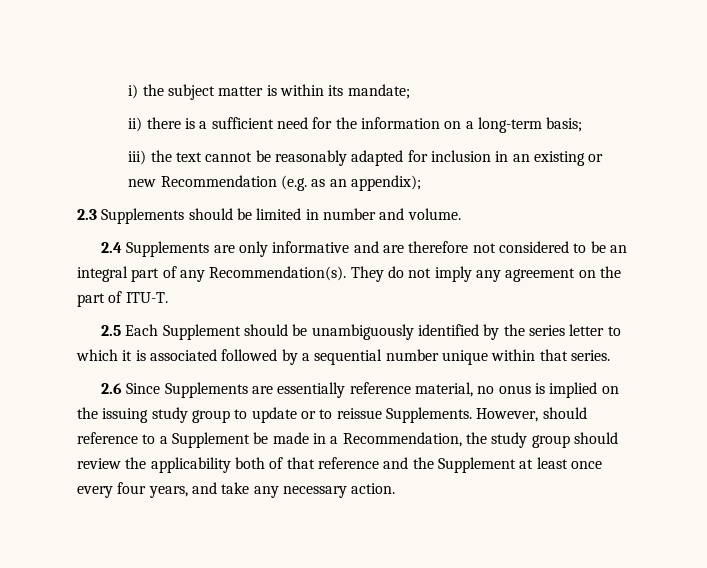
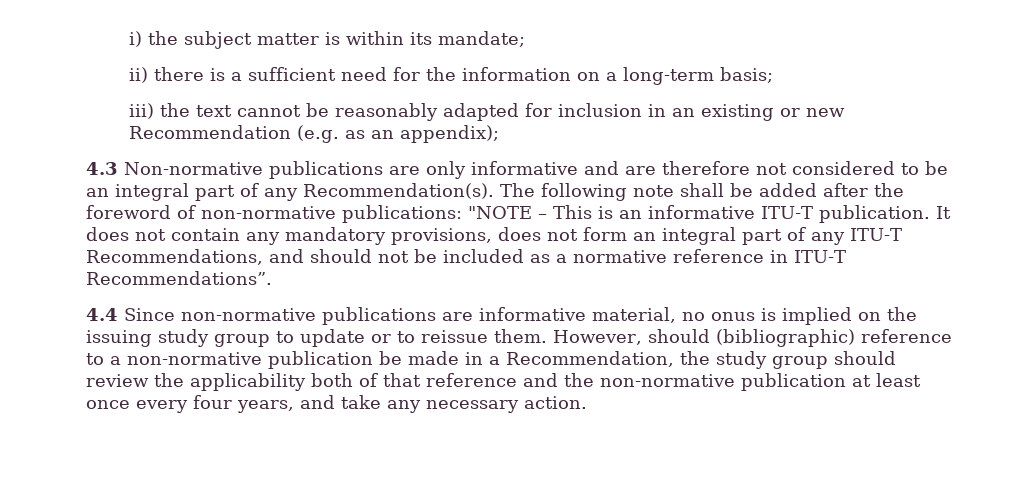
- 2.3 Supplements should be limited in number and volume.
- 2.4 Supplements are only informative and are therefore not considered to be an integral part of any Recommendation(s).
+ 4.3 Non-normative publications are only informative and are therefore not considered to be an integral part of any Recommendation(s).
- They do not imply any agreement on the part of ITU-T.
- 2.5 Each Supplement should be unambiguously identified by the series letter to which it is associated followed by a sequential number unique within that series.
- 2.6 Since Supplements are essentially reference material, no onus is implied on the issuing study group to update or to reissue Supplements.
+ The following note shall be added after the foreword of non-normative publications: "NOTE – This is an informative ITU-T publication. It does not contain any mandatory provisions, does not form an integral part of any ITU-T Recommendations, and should not be included as a normative reference in ITU-T Recommendations”.
+ 4.4 Since non-normative publications are informative material, no onus is implied on the issuing study group to update or to reissue them.
- However, should reference to a Supplement be made in a Recommendation, the study group should review the applicability both of that reference and the Supplement at least once every four years, and take any necessary action.
+ However, should (bibliographic) reference to a non-normative publication be made in a Recommendation, the study group should review the applicability both of that reference and the non-normative publication at least once every four years, and take any necessary action.

